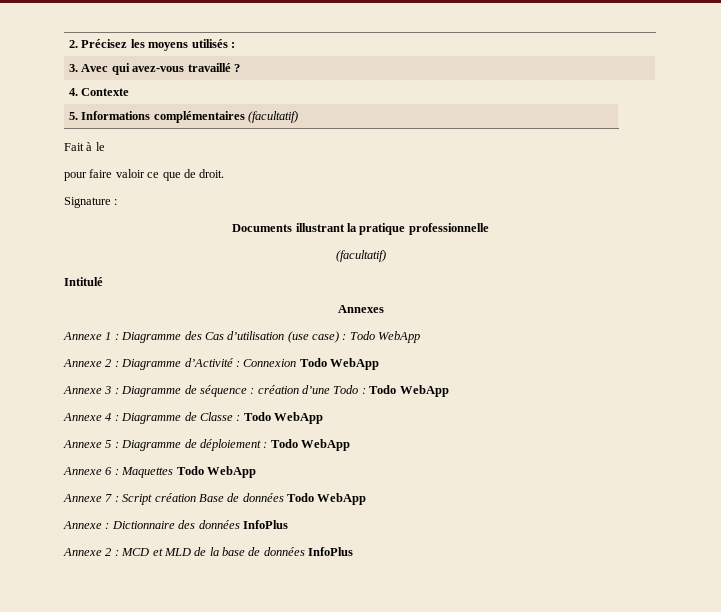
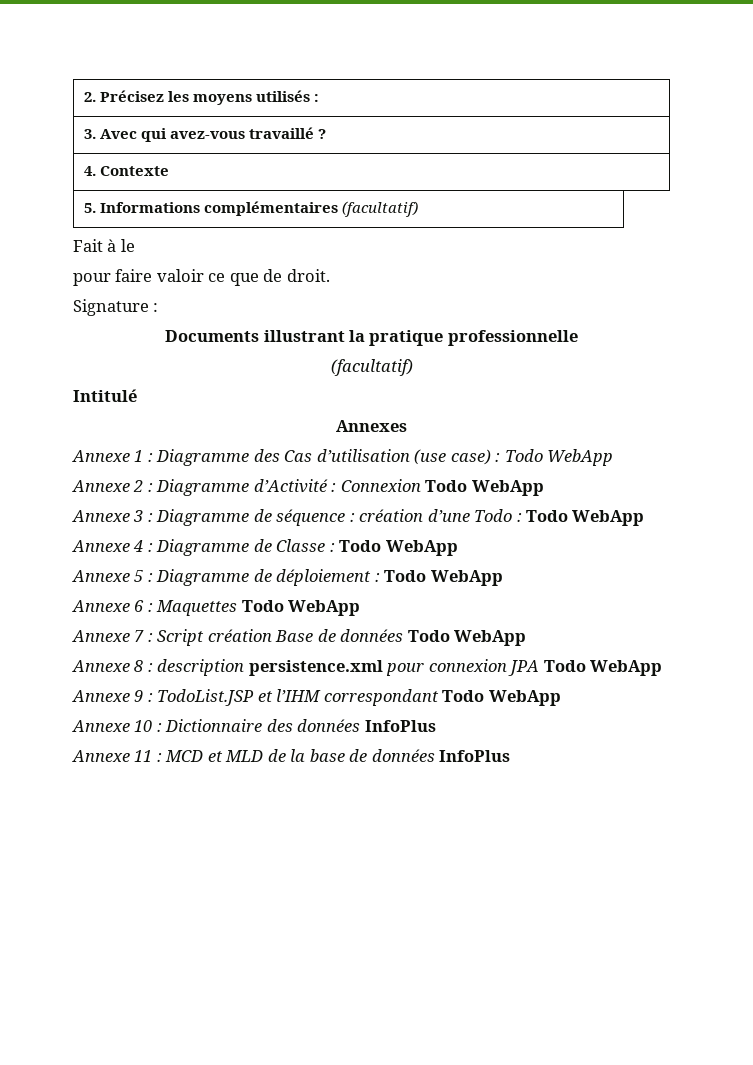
- Annexe : Dictionnaire des données InfoPlus
+ Annexe 8 : description persistence.xml pour connexion JPA Todo WebApp
+ Annexe 9 : TodoList.JSP et l’IHM correspondant Todo WebApp
+ Annexe 10 : Dictionnaire des données InfoPlus
- Annexe 2 : MCD et MLD de la base de données InfoPlus
+ Annexe 11 : MCD et MLD de la base de données InfoPlus

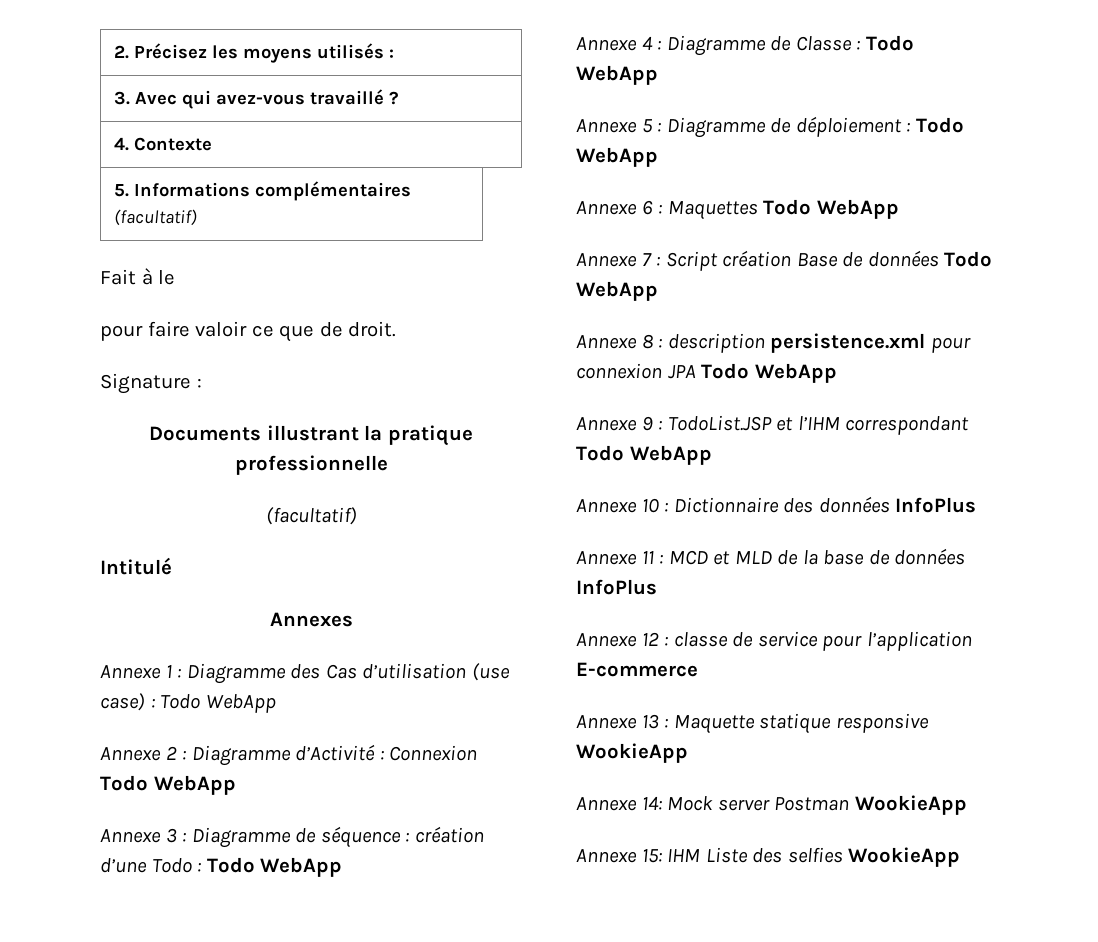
+ Annexe 12 : classe de service pour l’application E-commerce
+ Annexe 13 : Maquette statique responsive WookieApp
+ Annexe 14: Mock server Postman WookieApp
+ Annexe 15: IHM Liste des selfies WookieApp

